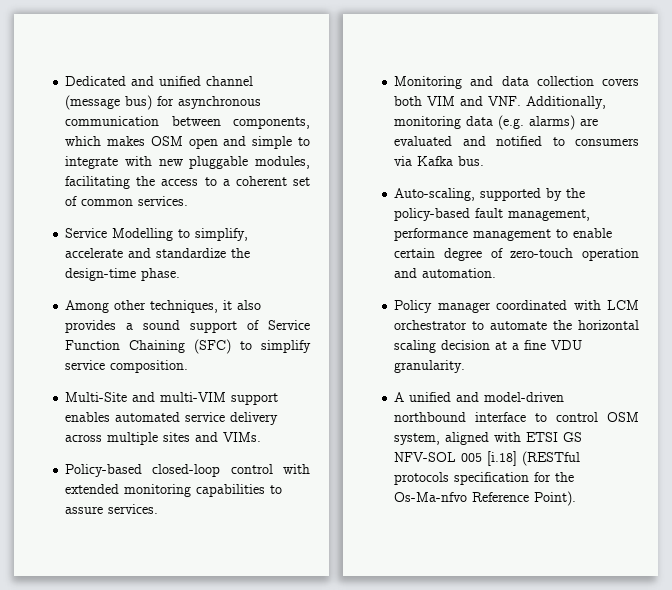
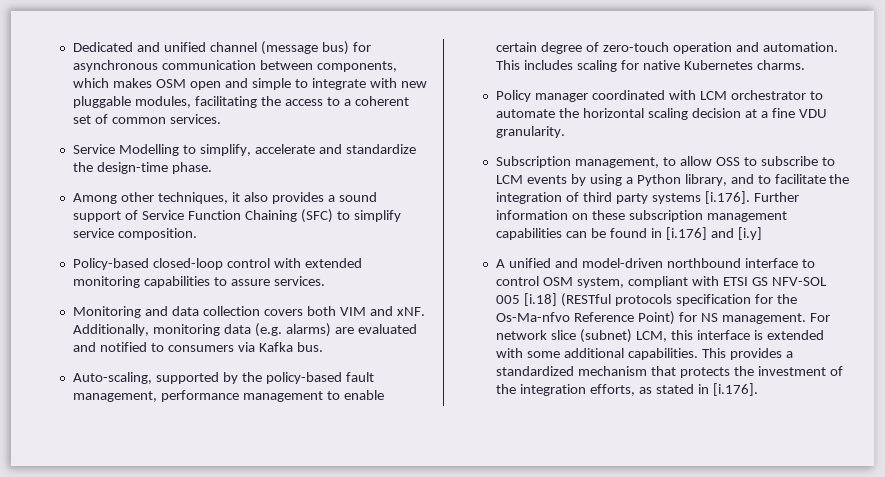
- Multi-Site and multi-VIM support enables automated service delivery across multiple sites and VIMs.
- Monitoring and data collection covers both VIM and VNF. Additionally, monitoring data (e.g. alarms) are evaluated and notified to consumers via Kafka bus.
+ Monitoring and data collection covers both VIM and xNF. Additionally, monitoring data (e.g. alarms) are evaluated and notified to consumers via Kafka bus.
+ This includes scaling for native Kubernetes charms.
+ Subscription management, to allow OSS to subscribe to LCM events by using a Python library, and to facilitate the integration of third party systems [i.176]. Further information on these subscription management capabilities can be found in [i.176] and [i.y]
- A unified and model-driven northbound interface to control OSM system, aligned with ETSI GS NFV-SOL 005 [i.18] (RESTful protocols specification for the Os-Ma-nfvo Reference Point).
+ A unified and model-driven northbound interface to control OSM system, compliant with ETSI GS NFV-SOL 005 [i.18] (RESTful protocols specification for the Os-Ma-nfvo Reference Point) for NS management. For network slice (subnet) LCM, this interface is extended with some additional capabilities. This provides a standardized mechanism that protects the investment of the integration efforts, as stated in [i.176].

